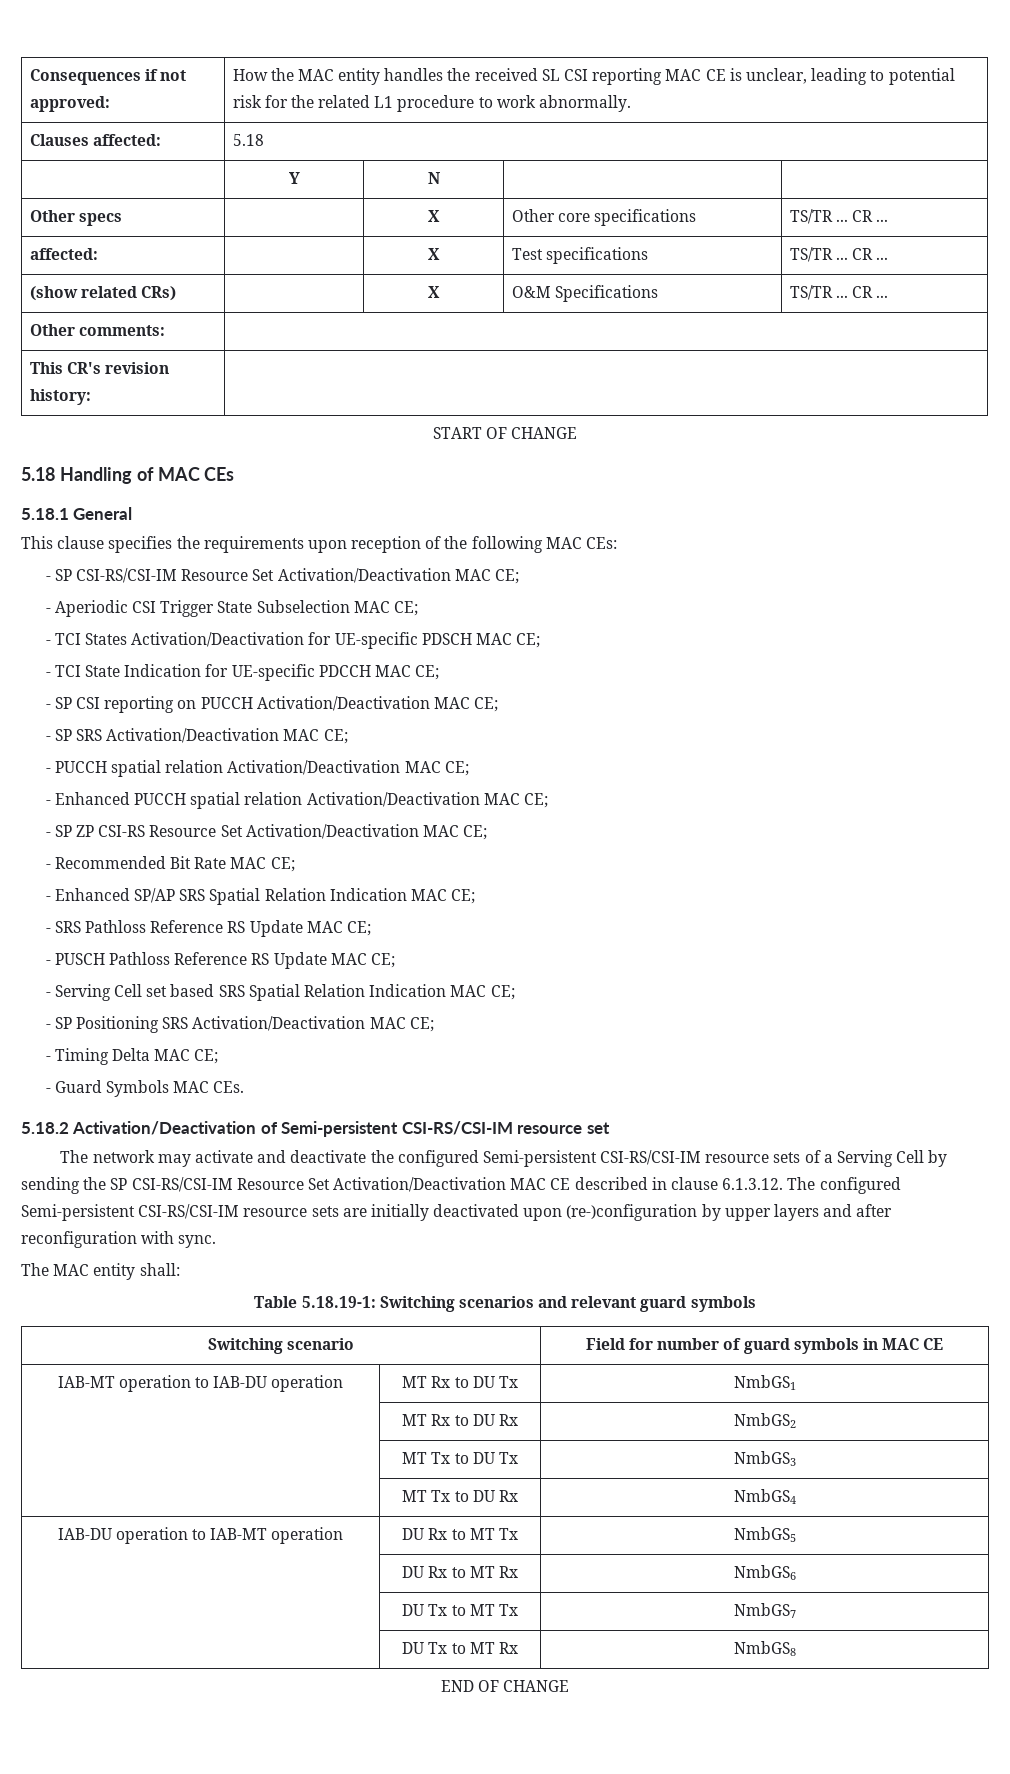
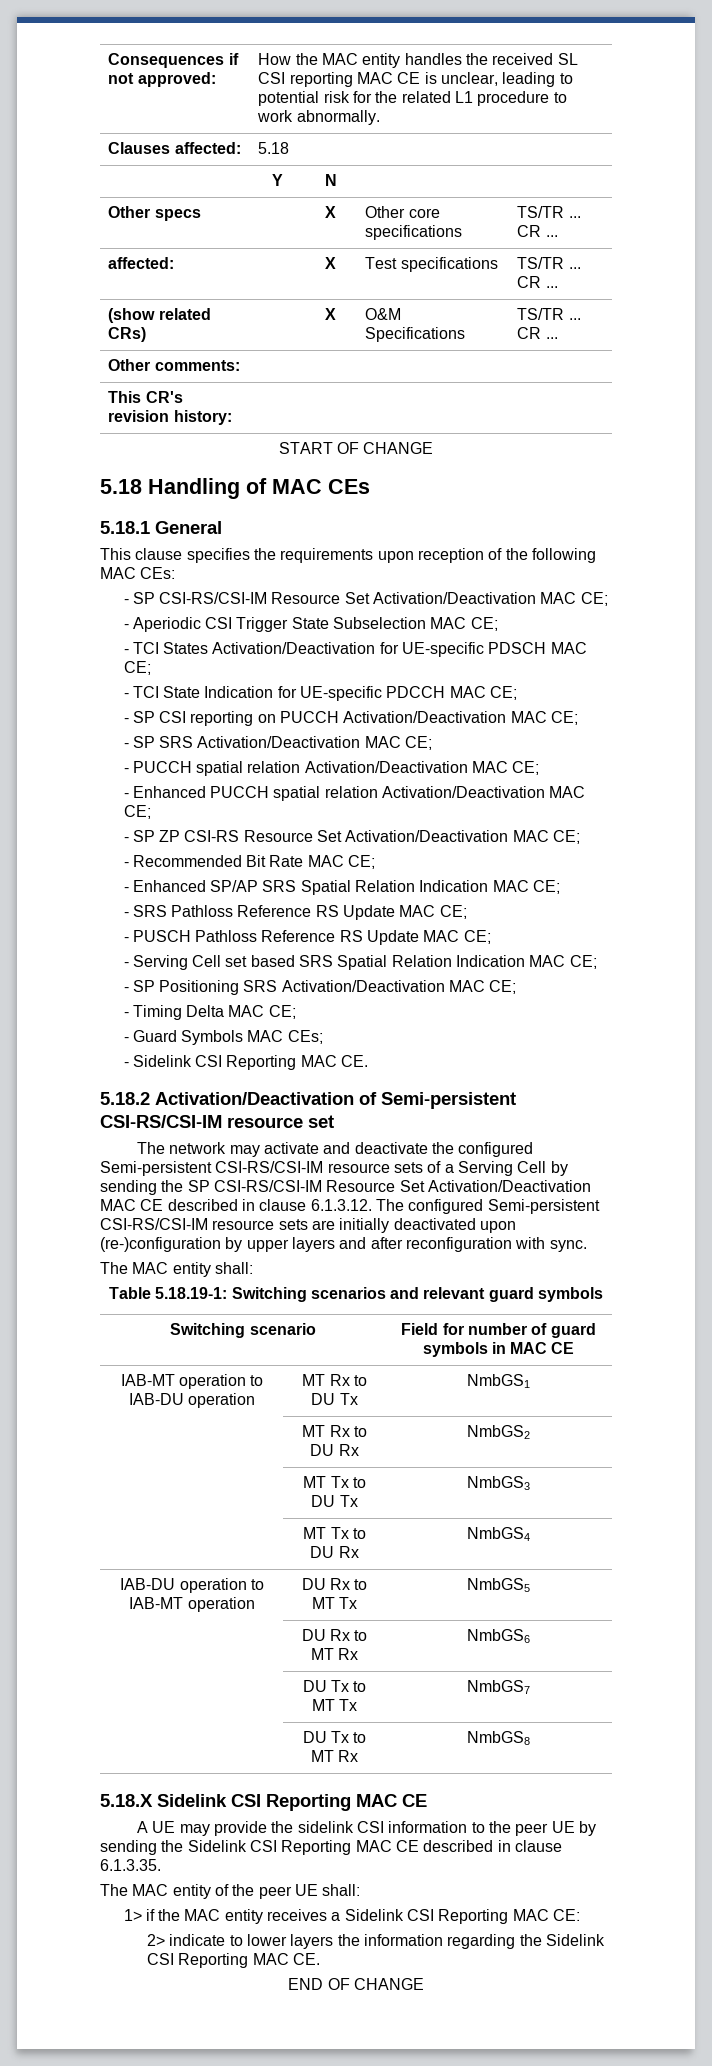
- - Guard Symbols MAC CEs.
+ - Guard Symbols MAC CEs;
+ - Sidelink CSI Reporting MAC CE.
+ 5.18.X Sidelink CSI Reporting MAC CE
+ A UE may provide the sidelink CSI information to the peer UE by sending the Sidelink CSI Reporting MAC CE described in clause 6.1.3.35.
+ The MAC entity of the peer UE shall:
+ 1> if the MAC entity receives a Sidelink CSI Reporting MAC CE:
+ 2> indicate to lower layers the information regarding the Sidelink CSI Reporting MAC CE.

